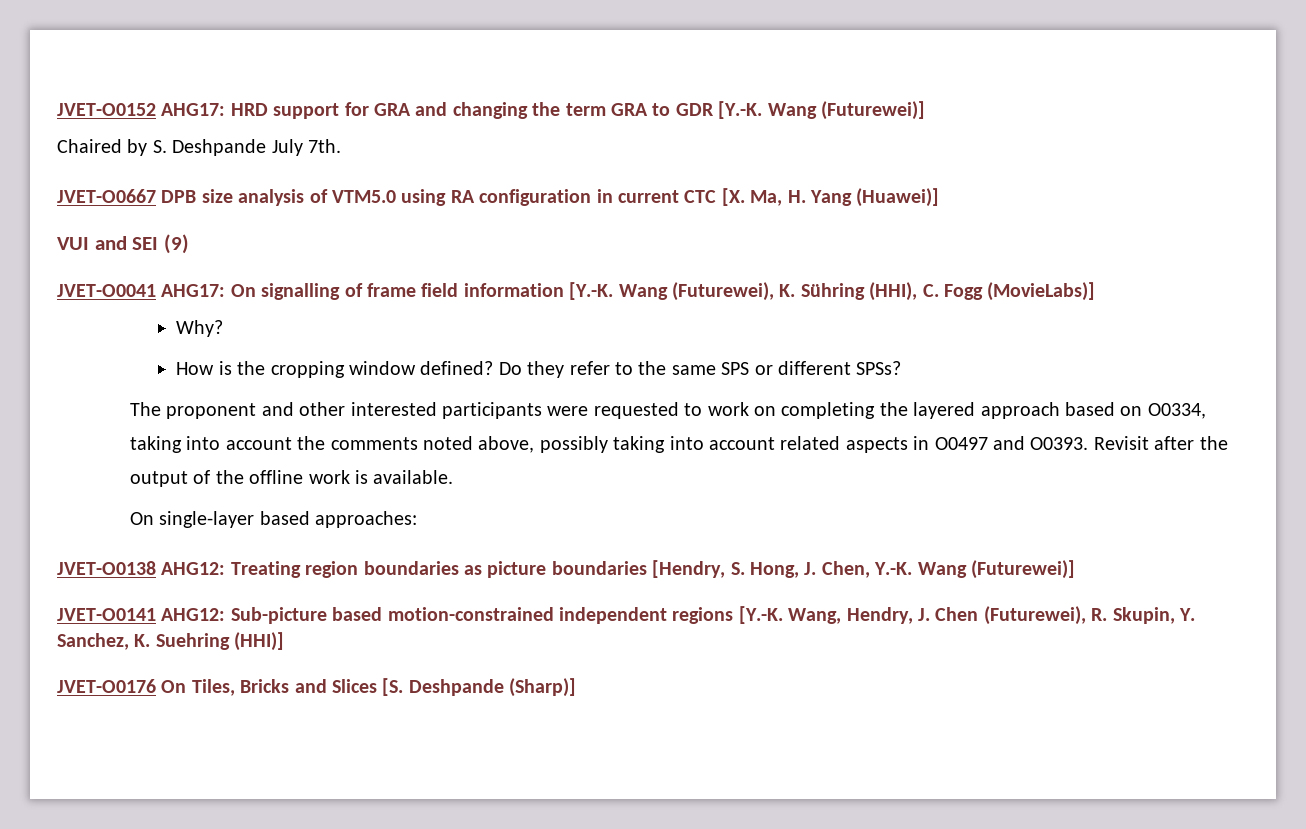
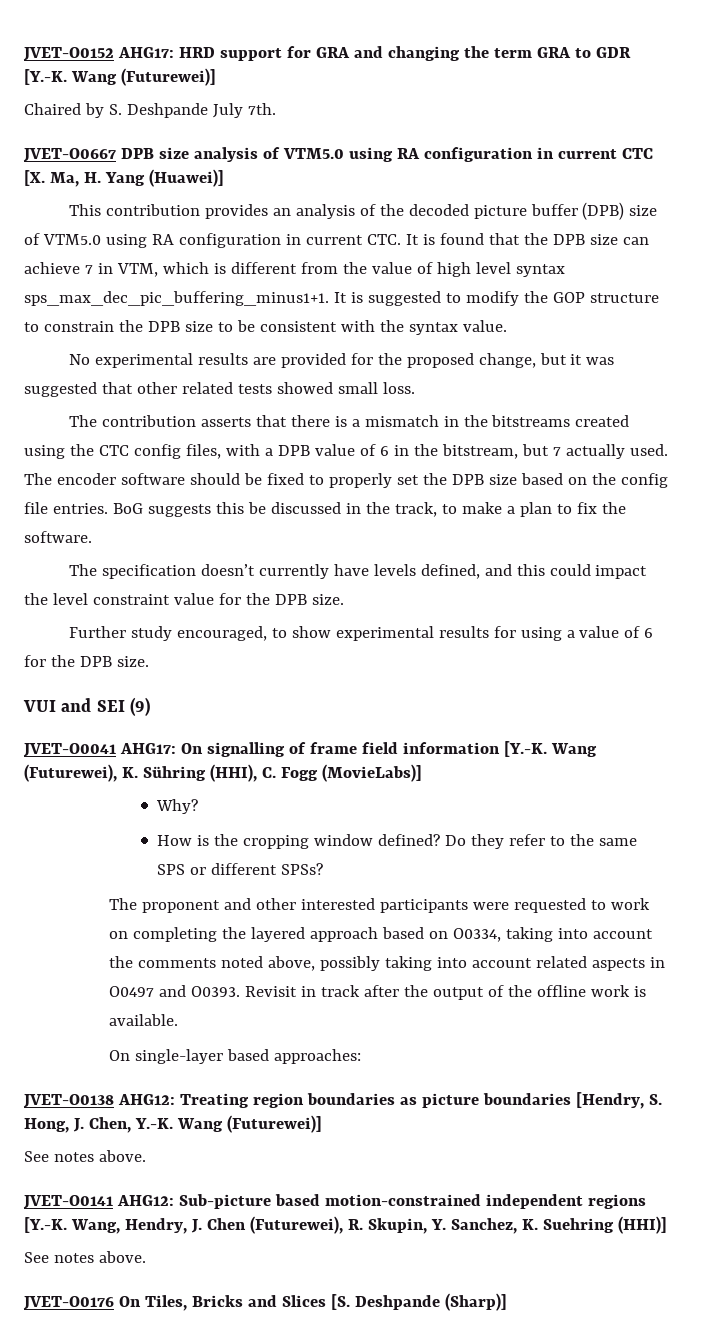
+ This contribution provides an analysis of the decoded picture buffer (DPB) size of VTM5.0 using RA configuration in current CTC. It is found that the DPB size can achieve 7 in VTM, which is different from the value of high level syntax sps_max_dec_pic_buffering_minus1+1. It is suggested to modify the GOP structure to constrain the DPB size to be consistent with the syntax value.
+ No experimental results are provided for the proposed change, but it was suggested that other related tests showed small loss.
+ The contribution asserts that there is a mismatch in the bitstreams created using the CTC config files, with a DPB value of 6 in the bitstream, but 7 actually used. The encoder software should be fixed to properly set the DPB size based on the config file entries. BoG suggests this be discussed in the track, to make a plan to fix the software.
+ The specification doesn’t currently have levels defined, and this could impact the level constraint value for the DPB size.
+ Further study encouraged, to show experimental results for using a value of 6 for the DPB size.
- Revisit after the output of the offline work is available.
+ Revisit in track after the output of the offline work is available.
  JVET-O0138 AHG12: Treating region boundaries as picture boundaries [Hendry, S. Hong, J. Chen, Y.-K. Wang (Futurewei)]
+ See notes above.
  JVET-O0141 AHG12: Sub-picture based motion-constrained independent regions [Y.-K. Wang, Hendry, J. Chen (Futurewei), R. Skupin, Y. Sanchez, K. Suehring (HHI)]
+ See notes above.

